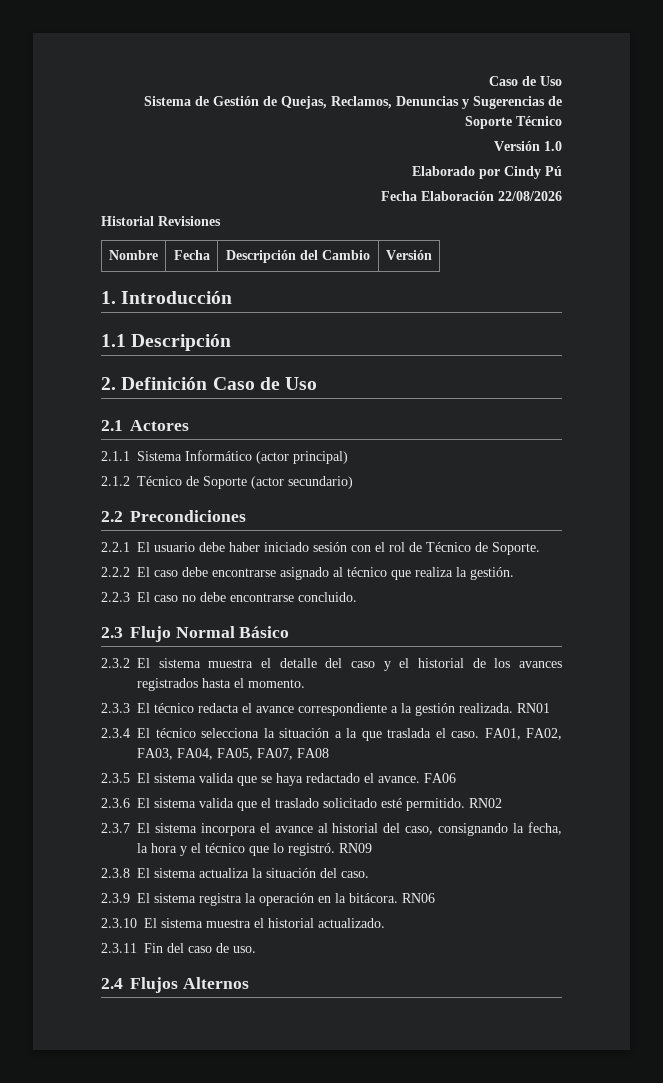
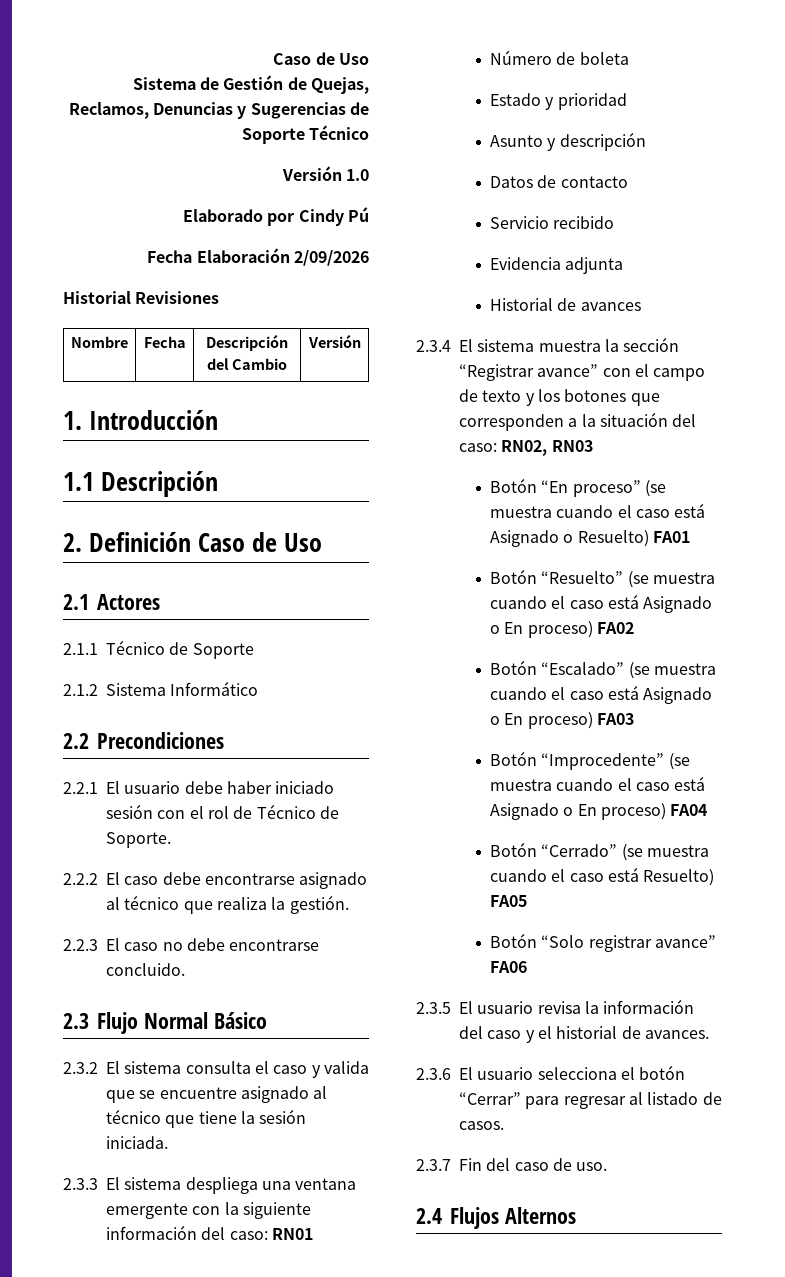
- Fecha Elaboración 22/08/2026
+ Fecha Elaboración 2/09/2026
- 2.1.1 Sistema Informático (actor principal)
- 2.1.2 Técnico de Soporte (actor secundario)
+ 2.1.1 Técnico de Soporte
+ 2.1.2 Sistema Informático
- 2.3.2 El sistema muestra el detalle del caso y el historial de los avances registrados hasta el momento.
- 2.3.3 El técnico redacta el avance correspondiente a la gestión realizada. RN01
- 2.3.4 El técnico selecciona la situación a la que traslada el caso. FA01, FA02, FA03, FA04, FA05, FA07, FA08
- 2.3.5 El sistema valida que se haya redactado el avance. FA06
- 2.3.6 El sistema valida que el traslado solicitado esté permitido. RN02
- 2.3.7 El sistema incorpora el avance al historial del caso, consignando la fecha, la hora y el técnico que lo registró. RN09
- 2.3.8 El sistema actualiza la situación del caso.
- 2.3.9 El sistema registra la operación en la bitácora. RN06
- 2.3.10 El sistema muestra el historial actualizado.
- 2.3.11 Fin del caso de uso.
+ 2.3.2 El sistema consulta el caso y valida que se encuentre asignado al técnico que tiene la sesión iniciada.
+ 2.3.3 El sistema despliega una ventana emergente con la siguiente información del caso: RN01
+ Número de boleta
+ Estado y prioridad
+ Asunto y descripción
+ Datos de contacto
+ Servicio recibido
+ Evidencia adjunta
+ Historial de avances
+ 2.3.4 El sistema muestra la sección “Registrar avance” con el campo de texto y los botones que corresponden a la situación del caso: RN02, RN03
+ Botón “En proceso” (se muestra cuando el caso está Asignado o Resuelto) FA01
+ Botón “Resuelto” (se muestra cuando el caso está Asignado o En proceso) FA02
+ Botón “Escalado” (se muestra cuando el caso está Asignado o En proceso) FA03
+ Botón “Improcedente” (se muestra cuando el caso está Asignado o En proceso) FA04
+ Botón “Cerrado” (se muestra cuando el caso está Resuelto) FA05
+ Botón “Solo registrar avance” FA06
+ 2.3.5 El usuario revisa la información del caso y el historial de avances.
+ 2.3.6 El usuario selecciona el botón “Cerrar” para regresar al listado de casos.
+ 2.3.7 Fin del caso de uso.

